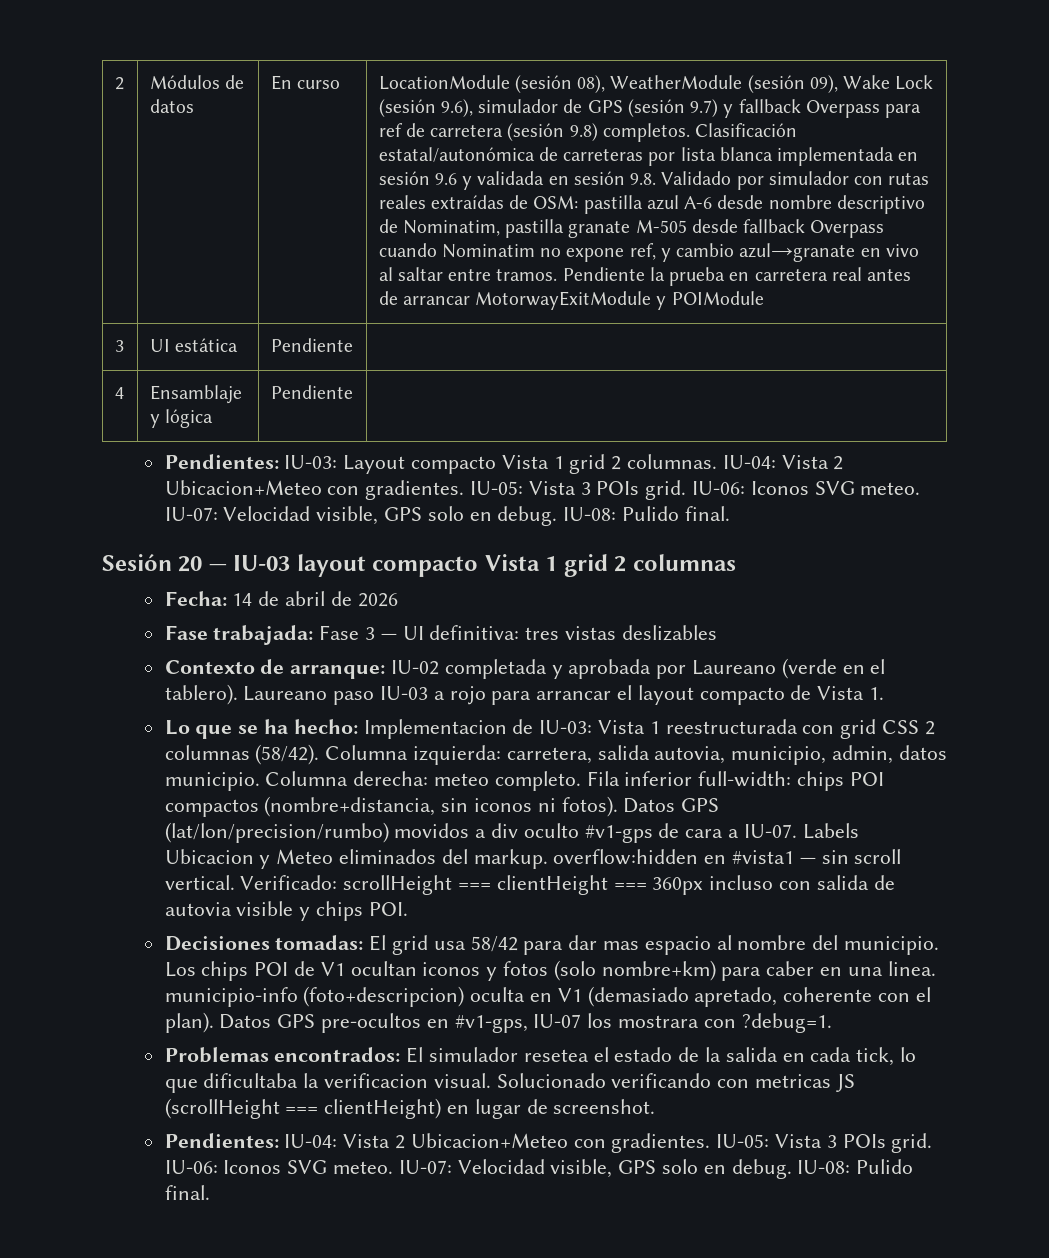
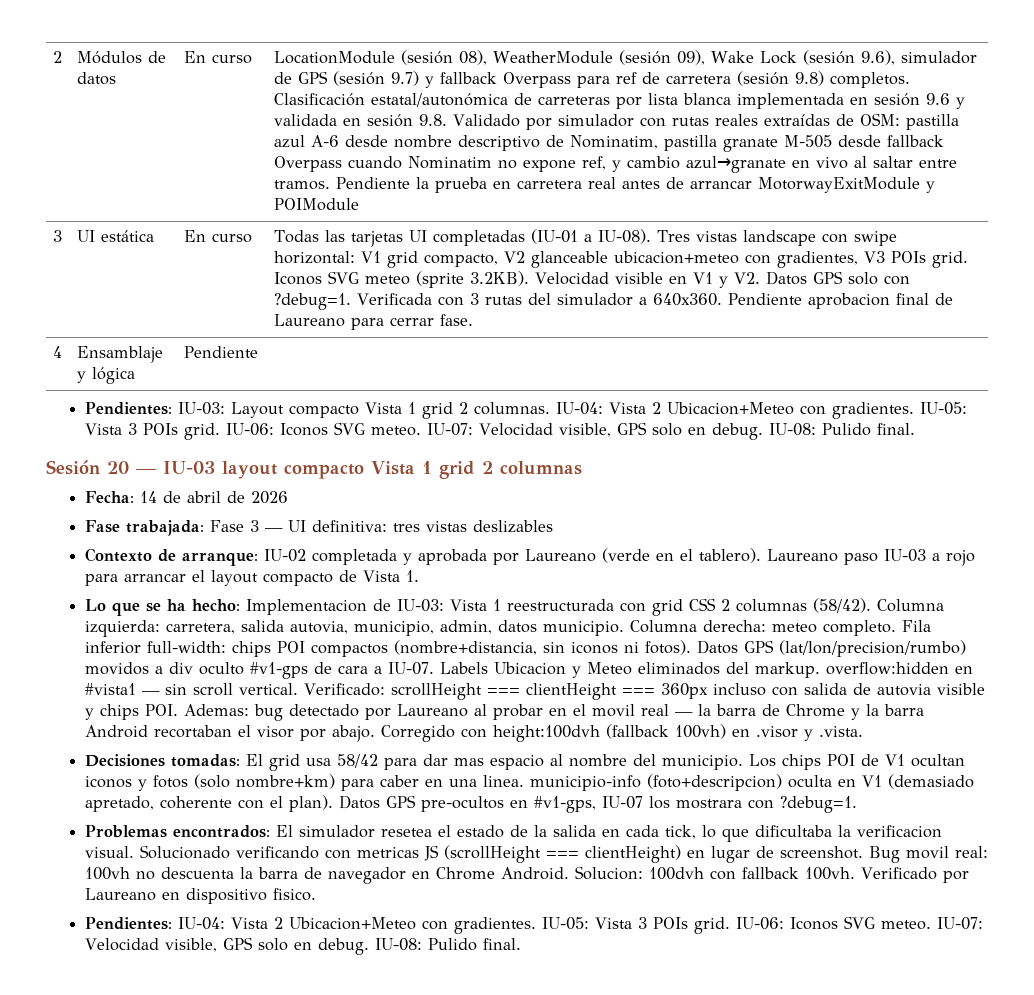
- UI estática | Pendiente
+ UI estática | En curso | Todas las tarjetas UI completadas (IU-01 a IU-08). Tres vistas landscape con swipe horizontal: V1 grid compacto, V2 glanceable ubicacion+meteo con gradientes, V3 POIs grid. Iconos SVG meteo (sprite 3.2KB). Velocidad visible en V1 y V2. Datos GPS solo con ?debug=1. Verificada con 3 rutas del simulador a 640x360. Pendiente aprobacion final de Laureano para cerrar fase.
- Verificado: scrollHeight === clientHeight === 360px incluso con salida de autovia visible y chips POI.
+ Verificado: scrollHeight === clientHeight === 360px incluso con salida de autovia visible y chips POI. Ademas: bug detectado por Laureano al probar en el movil real — la barra de Chrome y la barra Android recortaban el visor por abajo. Corregido con height:100dvh (fallback 100vh) en .visor y .vista.
+ Bug movil real: 100vh no descuenta la barra de navegador en Chrome Android. Solucion: 100dvh con fallback 100vh. Verificado por Laureano en dispositivo fisico.

